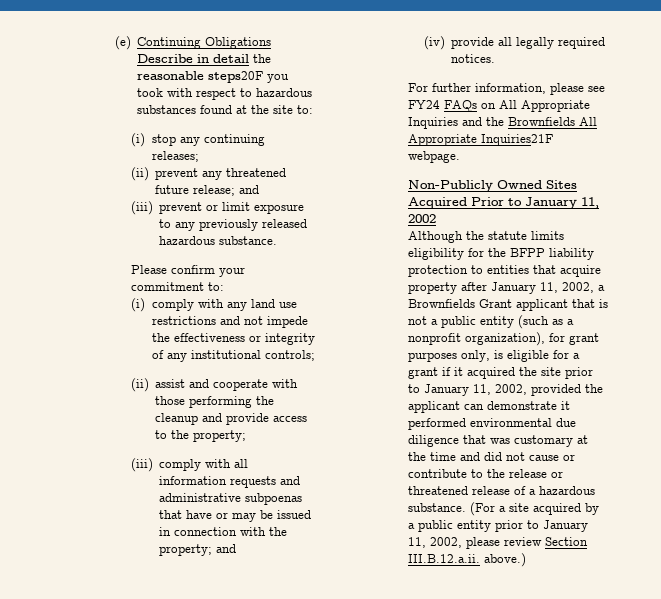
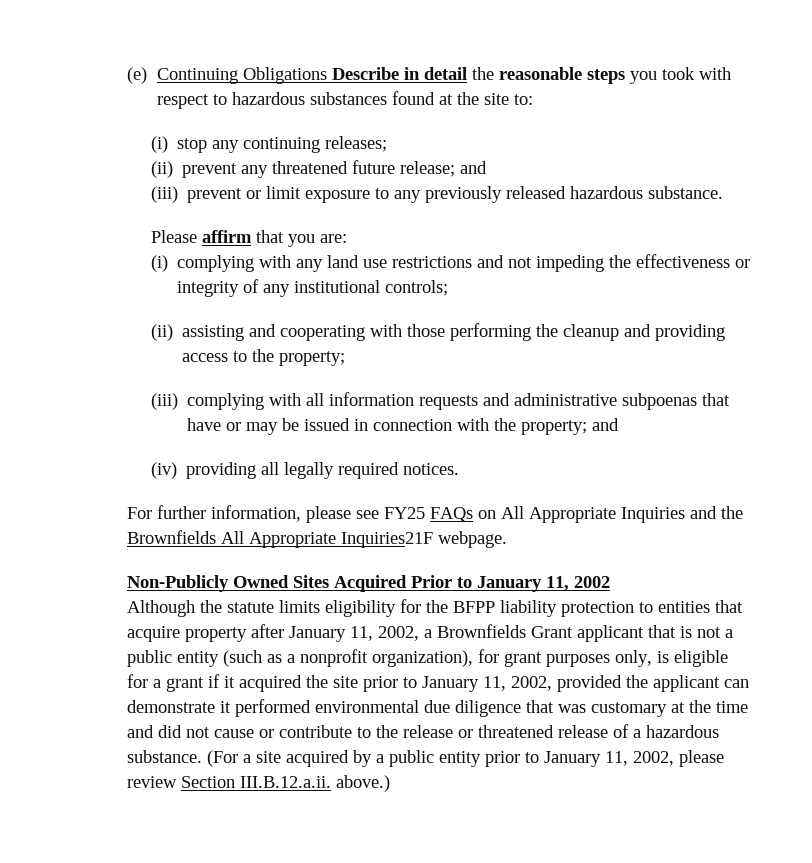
- (e) Continuing Obligations Describe in detail the reasonable steps20F you took with respect to hazardous substances found at the site to:
+ (e) Continuing Obligations Describe in detail the reasonable steps you took with respect to hazardous substances found at the site to:
- Please confirm your commitment to:
- (i) comply with any land use restrictions and not impede the effectiveness or integrity of any institutional controls;
+ Please affirm that you are:
+ (i) complying with any land use restrictions and not impeding the effectiveness or integrity of any institutional controls;
- (ii) assist and cooperate with those performing the cleanup and provide access to the property;
+ (ii) assisting and cooperating with those performing the cleanup and providing access to the property;
- (iii) comply with all information requests and administrative subpoenas that have or may be issued in connection with the property; and
+ (iii) complying with all information requests and administrative subpoenas that have or may be issued in connection with the property; and
- (iv) provide all legally required notices.
+ (iv) providing all legally required notices.
- For further information, please see FY24 FAQs on All Appropriate Inquiries and the Brownfields All Appropriate Inquiries21F webpage.
+ For further information, please see FY25 FAQs on All Appropriate Inquiries and the Brownfields All Appropriate Inquiries21F webpage.

